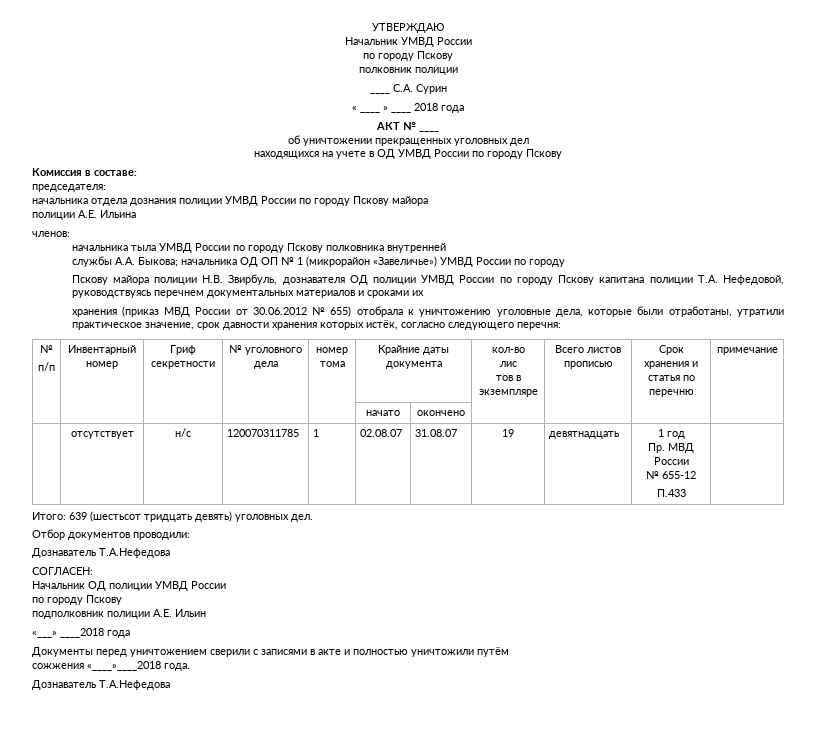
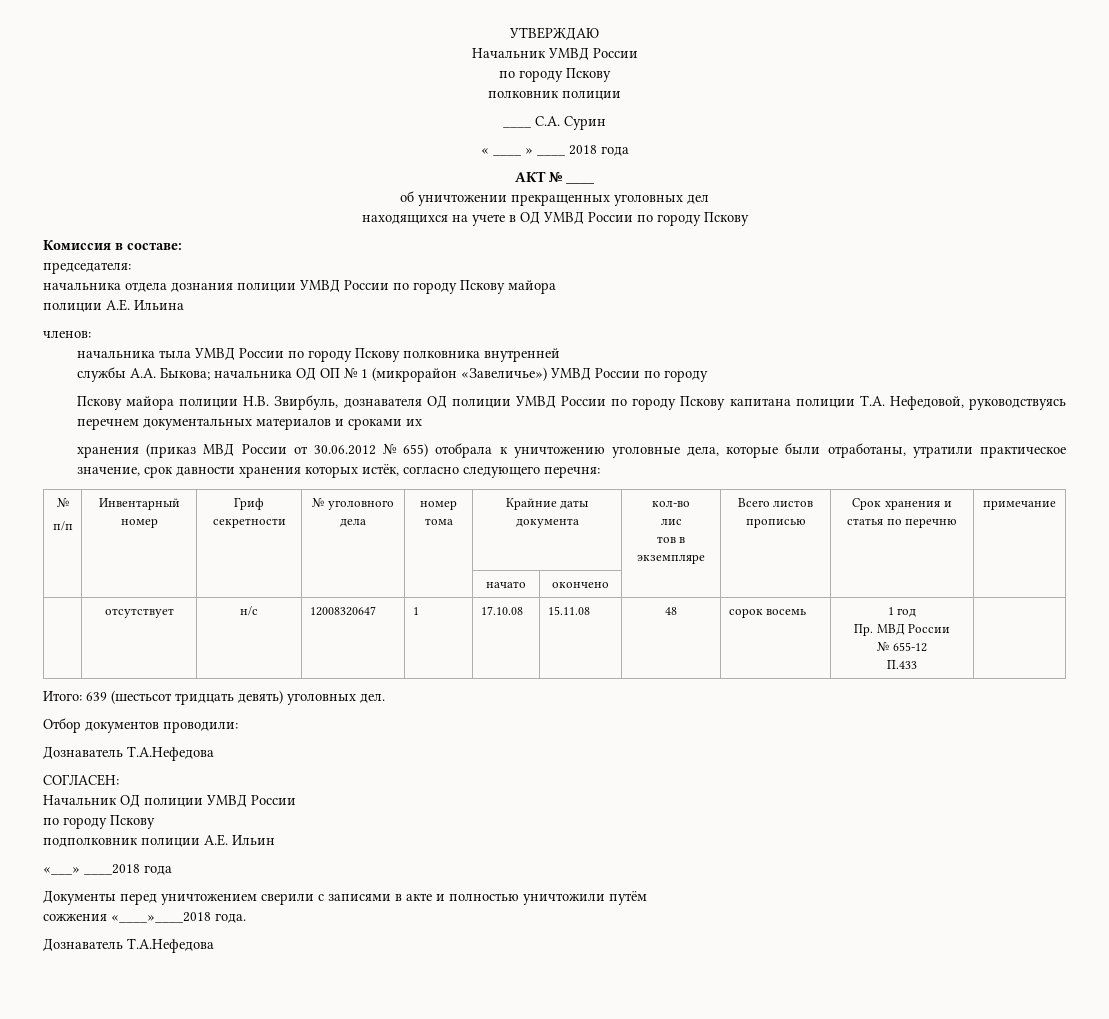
- | отсутствует | н/с | 120070311785 | 1 | 02.08.07 | 31.08.07 | 19 | девятнадцать | 1 год
+ | отсутствует | н/с | 12008320647 | 1 | 17.10.08 | 15.11.08 | 48 | сорок восемь | 1 год

